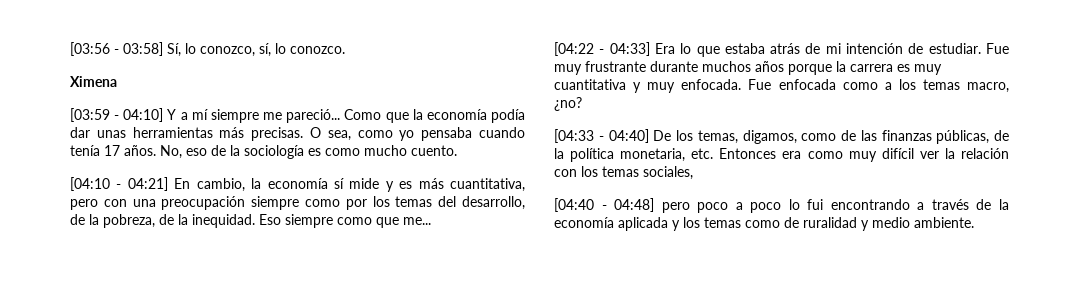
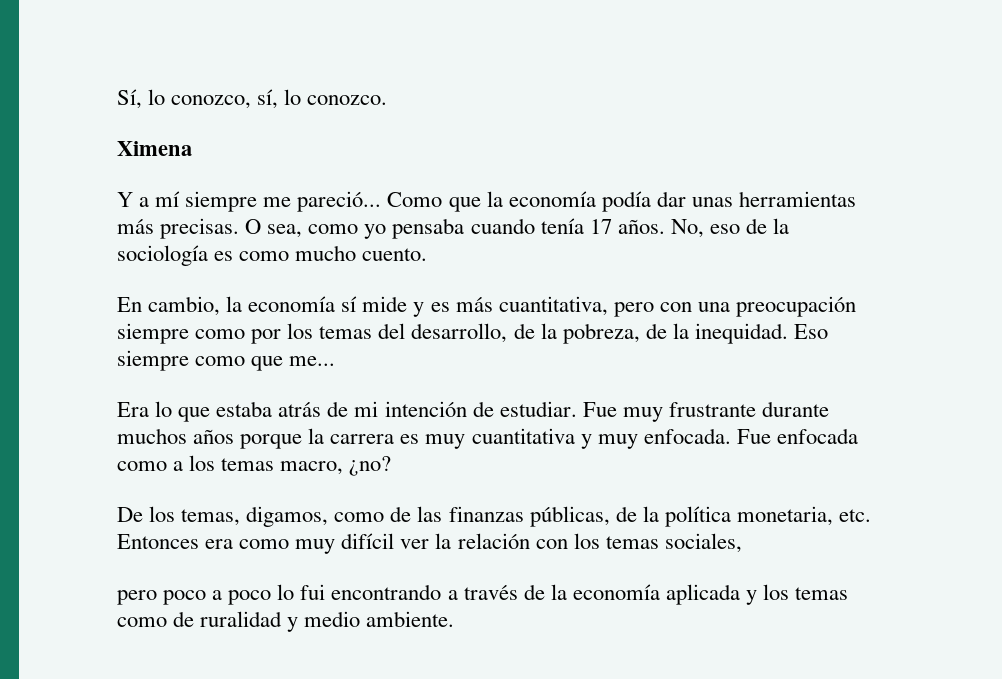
- [03:56 - 03:58] Sí, lo conozco, sí, lo conozco.
+ Sí, lo conozco, sí, lo conozco.
- [03:59 - 04:10] Y a mí siempre me pareció...
+ Y a mí siempre me pareció...
- [04:10 - 04:21] En cambio, la economía sí mide y es más cuantitativa, pero con una preocupación siempre como por los temas del desarrollo, de la pobreza, de la inequidad.
+ En cambio, la economía sí mide y es más cuantitativa, pero con una preocupación siempre como por los temas del desarrollo, de la pobreza, de la inequidad.
- [04:22 - 04:33] Era lo que estaba atrás de mi intención de estudiar.
+ Era lo que estaba atrás de mi intención de estudiar.
- [04:33 - 04:40] De los temas, digamos, como de las finanzas públicas, de la política monetaria, etc. Entonces era como muy difícil ver la relación con los temas sociales,
+ De los temas, digamos, como de las finanzas públicas, de la política monetaria, etc. Entonces era como muy difícil ver la relación con los temas sociales,
- [04:40 - 04:48] pero poco a poco lo fui encontrando a través de la economía aplicada y los temas como de ruralidad y medio ambiente.
+ pero poco a poco lo fui encontrando a través de la economía aplicada y los temas como de ruralidad y medio ambiente.

